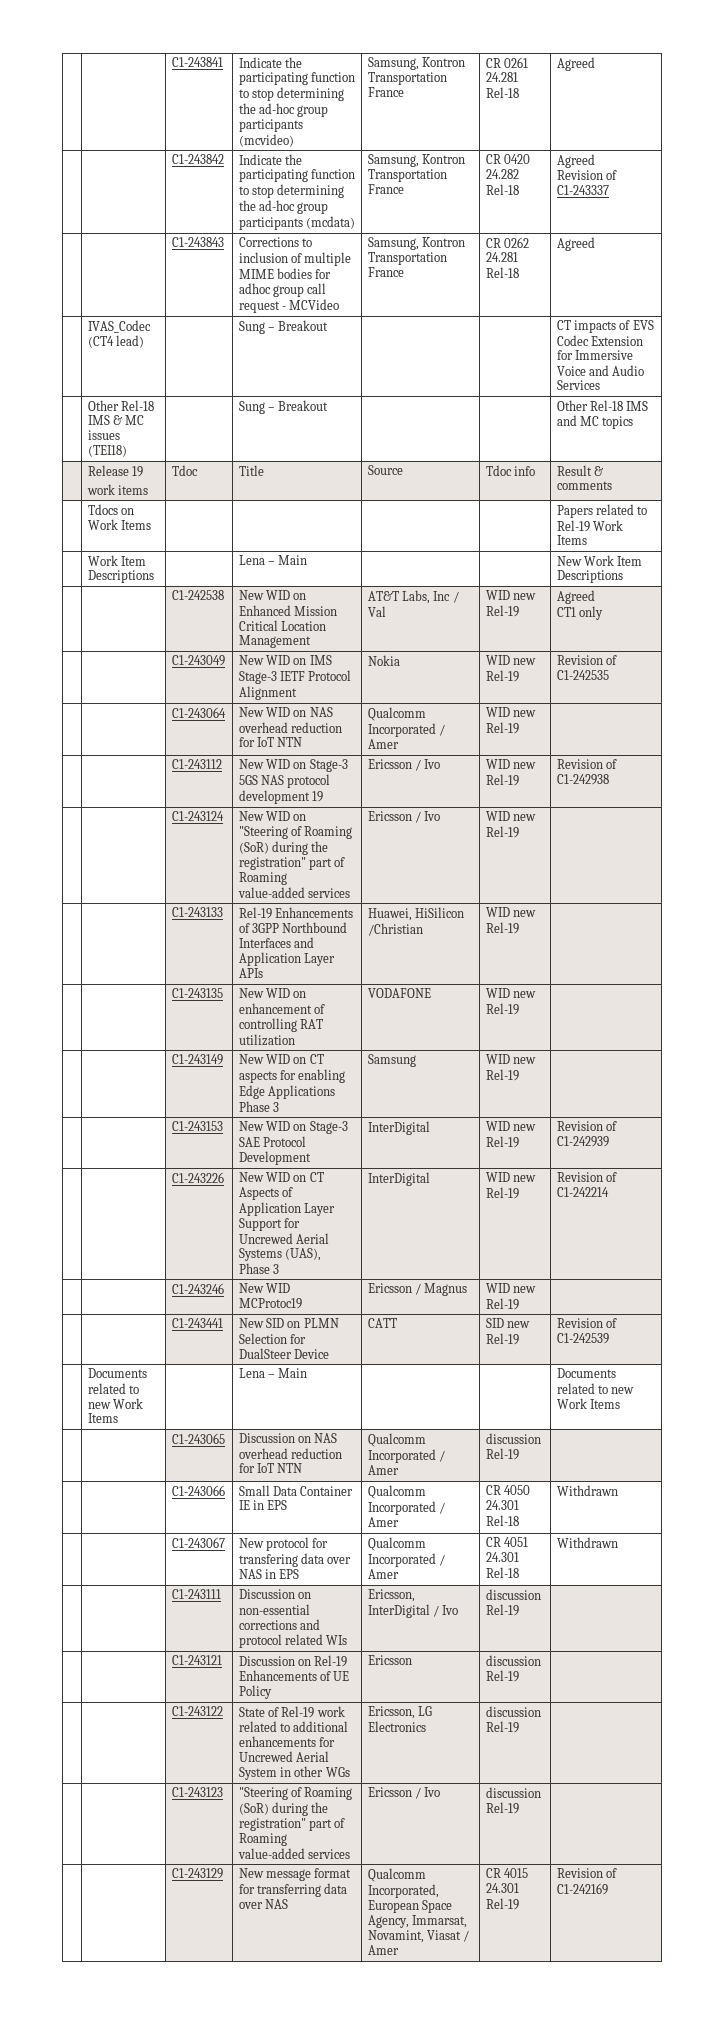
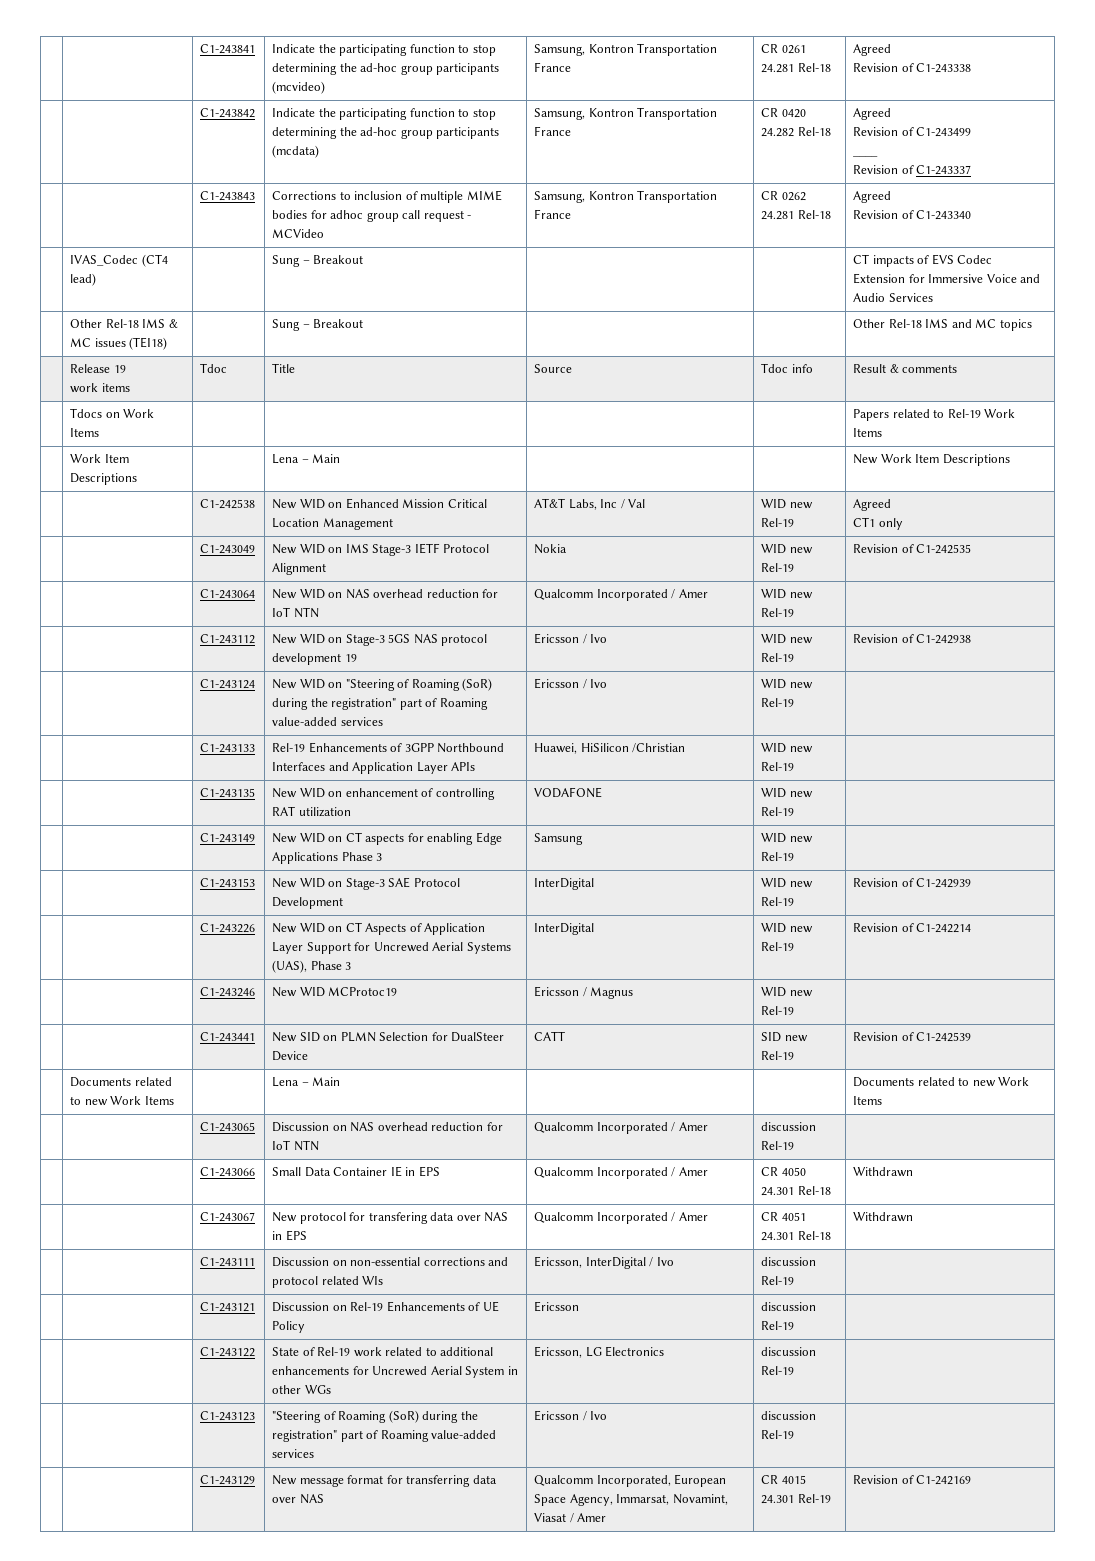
  | | C1-243841 | Indicate the participating function to stop determining the ad-hoc group participants (mcvideo) | Samsung, Kontron Transportation France | CR 0261 24.281 Rel-18 | Agreed
+ Revision of C1-243338
  | | C1-243842 | Indicate the participating function to stop determining the ad-hoc group participants (mcdata) | Samsung, Kontron Transportation France | CR 0420 24.282 Rel-18 | Agreed
+ Revision of C1-243499
+ ____
  | | C1-243843 | Corrections to inclusion of multiple MIME bodies for adhoc group call request - MCVideo | Samsung, Kontron Transportation France | CR 0262 24.281 Rel-18 | Agreed
+ Revision of C1-243340

